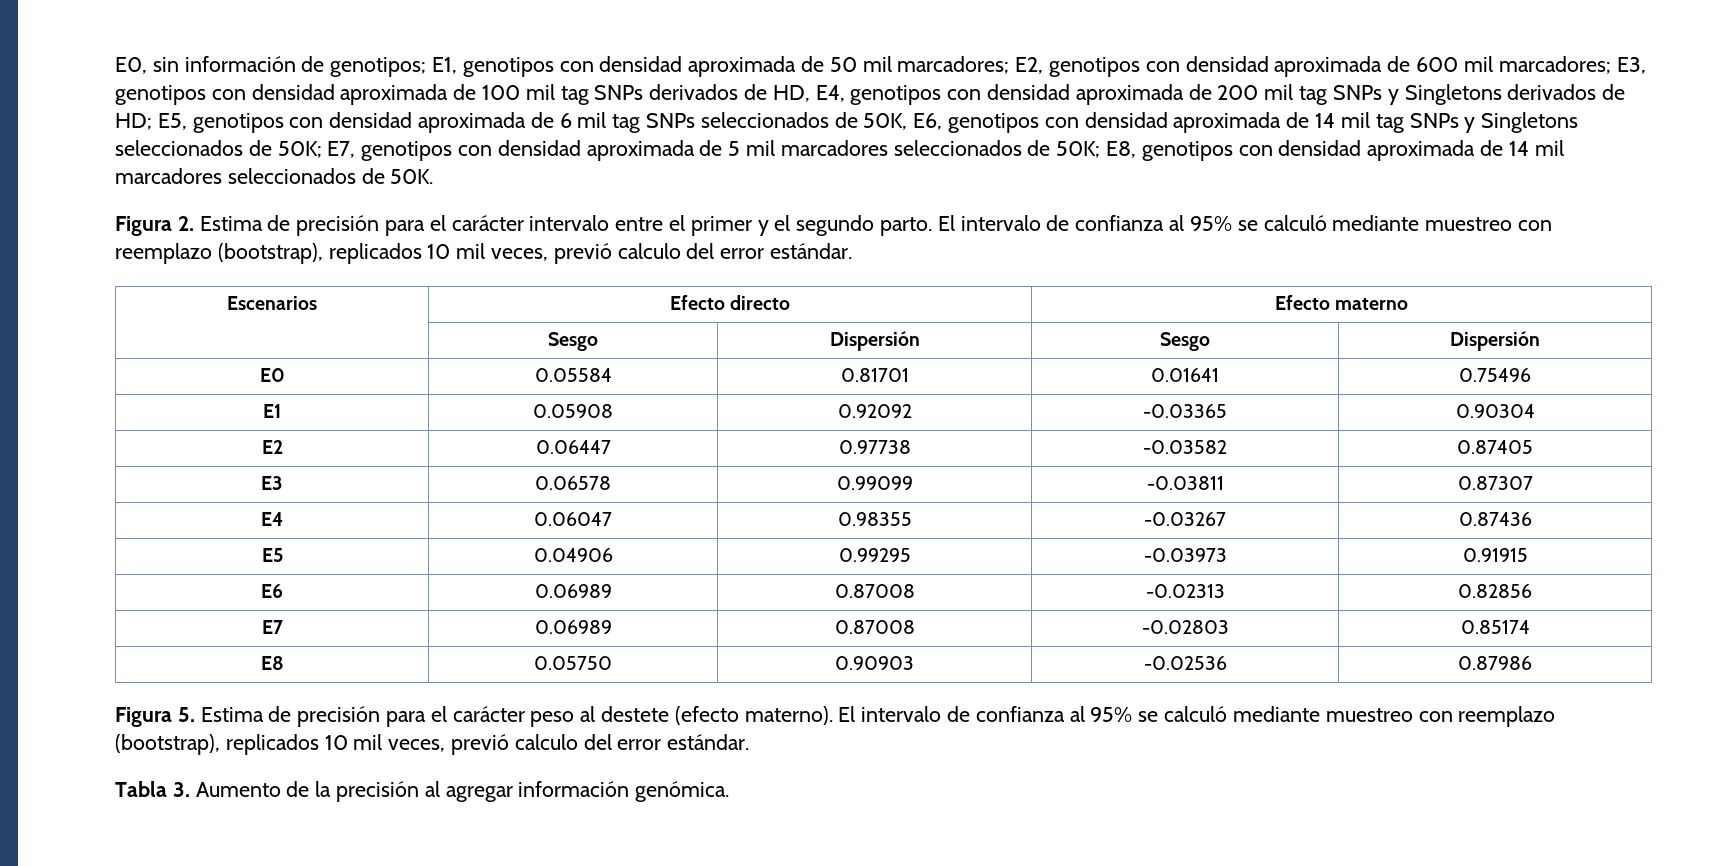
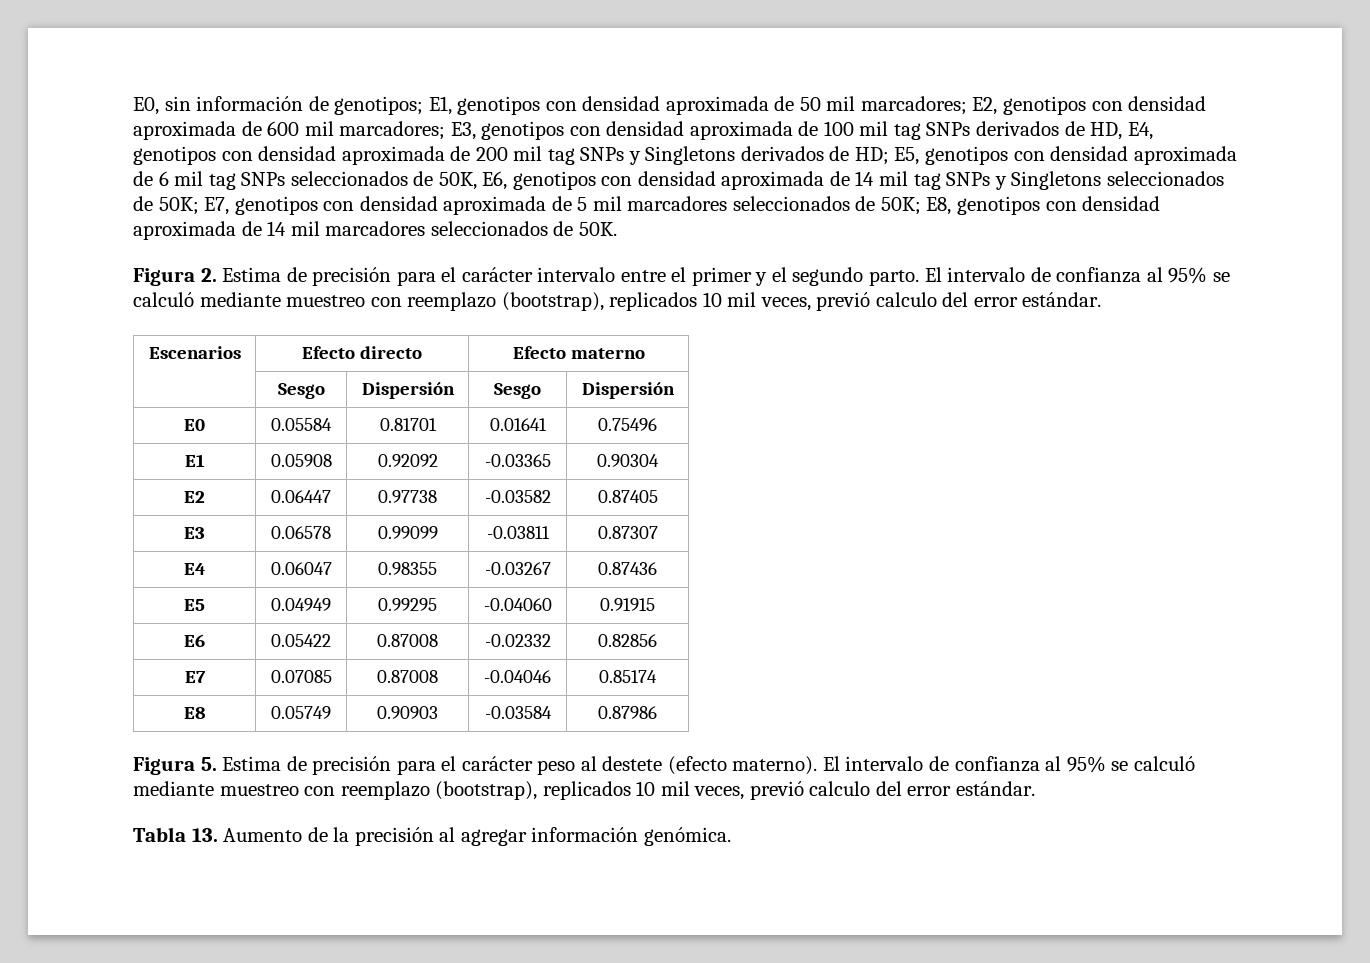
- E5 | 0.04906 | 0.99295 | -0.03973 | 0.91915
+ E5 | 0.04949 | 0.99295 | -0.04060 | 0.91915
- E6 | 0.06989 | 0.87008 | -0.02313 | 0.82856
+ E6 | 0.05422 | 0.87008 | -0.02332 | 0.82856
- E7 | 0.06989 | 0.87008 | -0.02803 | 0.85174
+ E7 | 0.07085 | 0.87008 | -0.04046 | 0.85174
- E8 | 0.05750 | 0.90903 | -0.02536 | 0.87986
+ E8 | 0.05749 | 0.90903 | -0.03584 | 0.87986
- Tabla 3. Aumento de la precisión al agregar información genómica.
+ Tabla 13. Aumento de la precisión al agregar información genómica.

